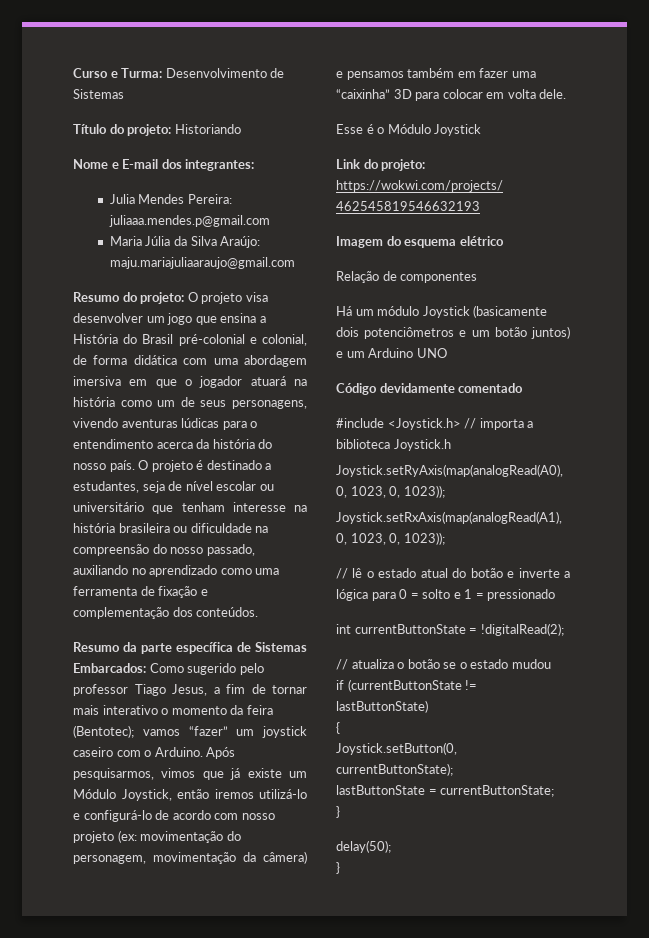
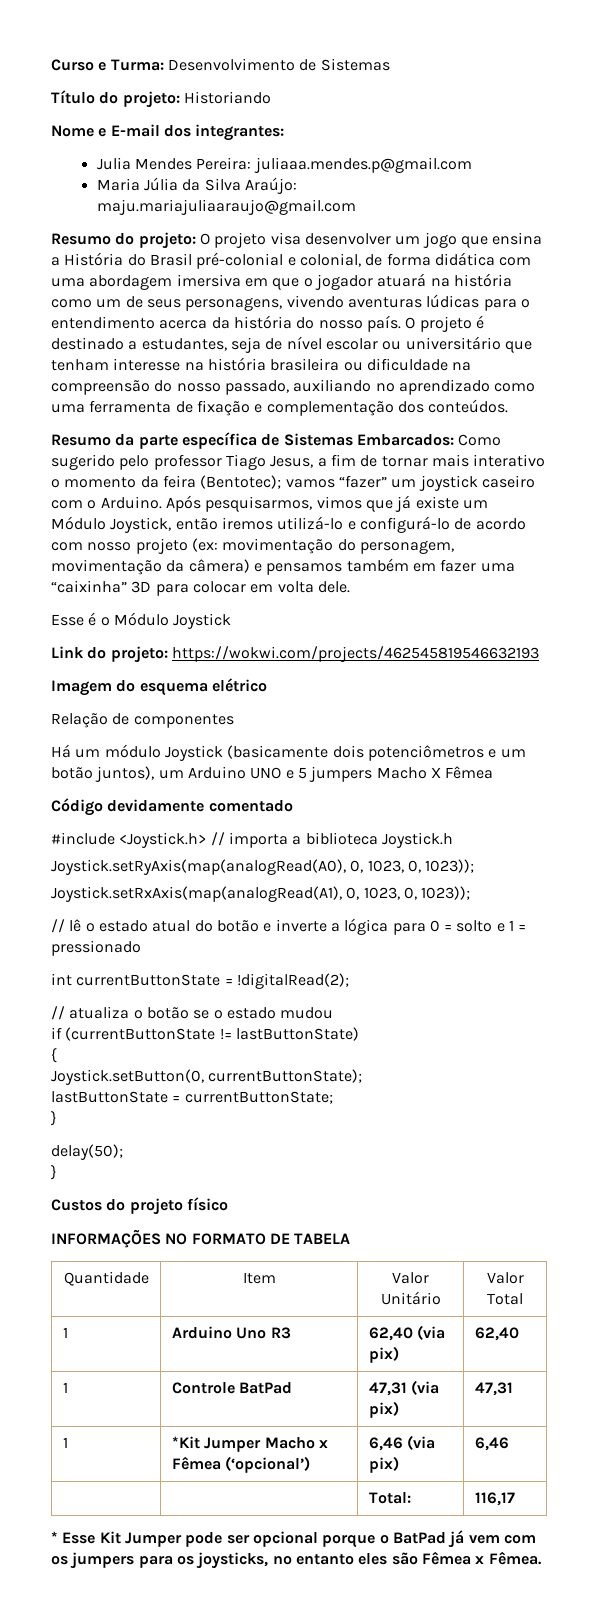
- Há um módulo Joystick (basicamente dois potenciômetros e um botão juntos) e um Arduino UNO
+ Há um módulo Joystick (basicamente dois potenciômetros e um botão juntos), um Arduino UNO e 5 jumpers Macho X Fêmea
+ Custos do projeto físico
+ INFORMAÇÕES NO FORMATO DE TABELA
+ Quantidade | Item | Valor Unitário | Valor Total
+ 1 | Arduino Uno R3 | 62,40 (via pix) | 62,40
+ 1 | Controle BatPad | 47,31 (via pix) | 47,31
+ 1 | *Kit Jumper Macho x Fêmea (‘opcional’) | 6,46 (via pix) | 6,46
+ | | Total: | 116,17
+ * Esse Kit Jumper pode ser opcional porque o BatPad já vem com os jumpers para os joysticks, no entanto eles são Fêmea x Fêmea.

